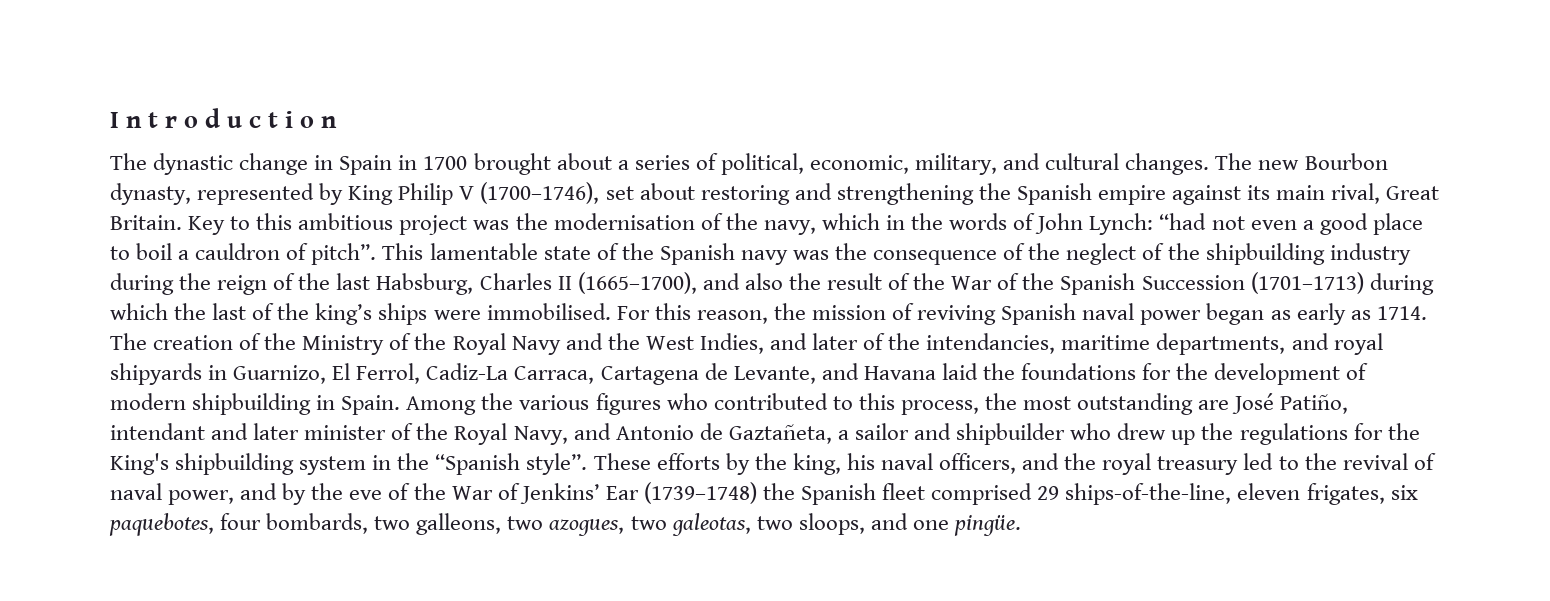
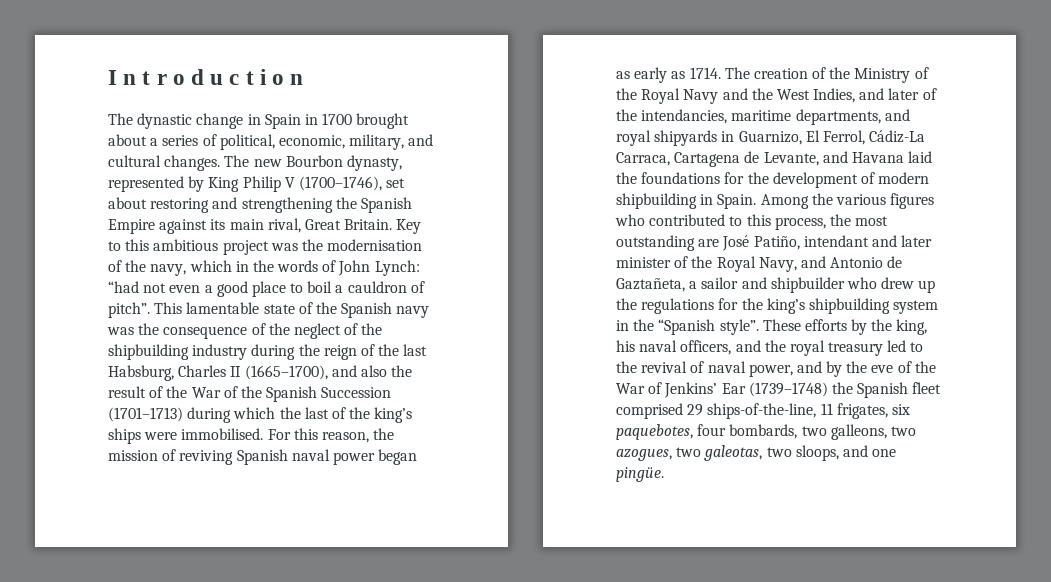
- The new Bourbon dynasty, represented by King Philip V (1700–1746), set about restoring and strengthening the Spanish empire against its main rival, Great Britain.
+ The new Bourbon dynasty, represented by King Philip V (1700–1746), set about restoring and strengthening the Spanish Empire against its main rival, Great Britain.
- The creation of the Ministry of the Royal Navy and the West Indies, and later of the intendancies, maritime departments, and royal shipyards in Guarnizo, El Ferrol, Cadiz-La Carraca, Cartagena de Levante, and Havana laid the foundations for the development of modern shipbuilding in Spain.
+ The creation of the Ministry of the Royal Navy and the West Indies, and later of the intendancies, maritime departments, and royal shipyards in Guarnizo, El Ferrol, Cádiz-La Carraca, Cartagena de Levante, and Havana laid the foundations for the development of modern shipbuilding in Spain.
- Among the various figures who contributed to this process, the most outstanding are José Patiño, intendant and later minister of the Royal Navy, and Antonio de Gaztañeta, a sailor and shipbuilder who drew up the regulations for the King's shipbuilding system in the “Spanish style”.
+ Among the various figures who contributed to this process, the most outstanding are José Patiño, intendant and later minister of the Royal Navy, and Antonio de Gaztañeta, a sailor and shipbuilder who drew up the regulations for the king’s shipbuilding system in the “Spanish style”.
- These efforts by the king, his naval officers, and the royal treasury led to the revival of naval power, and by the eve of the War of Jenkins’ Ear (1739–1748) the Spanish fleet comprised 29 ships-of-the-line, eleven frigates, six paquebotes, four bombards, two galleons, two azogues, two galeotas, two sloops, and one pingüe.
+ These efforts by the king, his naval officers, and the royal treasury led to the revival of naval power, and by the eve of the War of Jenkins’ Ear (1739–1748) the Spanish fleet comprised 29 ships-of-the-line, 11 frigates, six paquebotes, four bombards, two galleons, two azogues, two galeotas, two sloops, and one pingüe.

